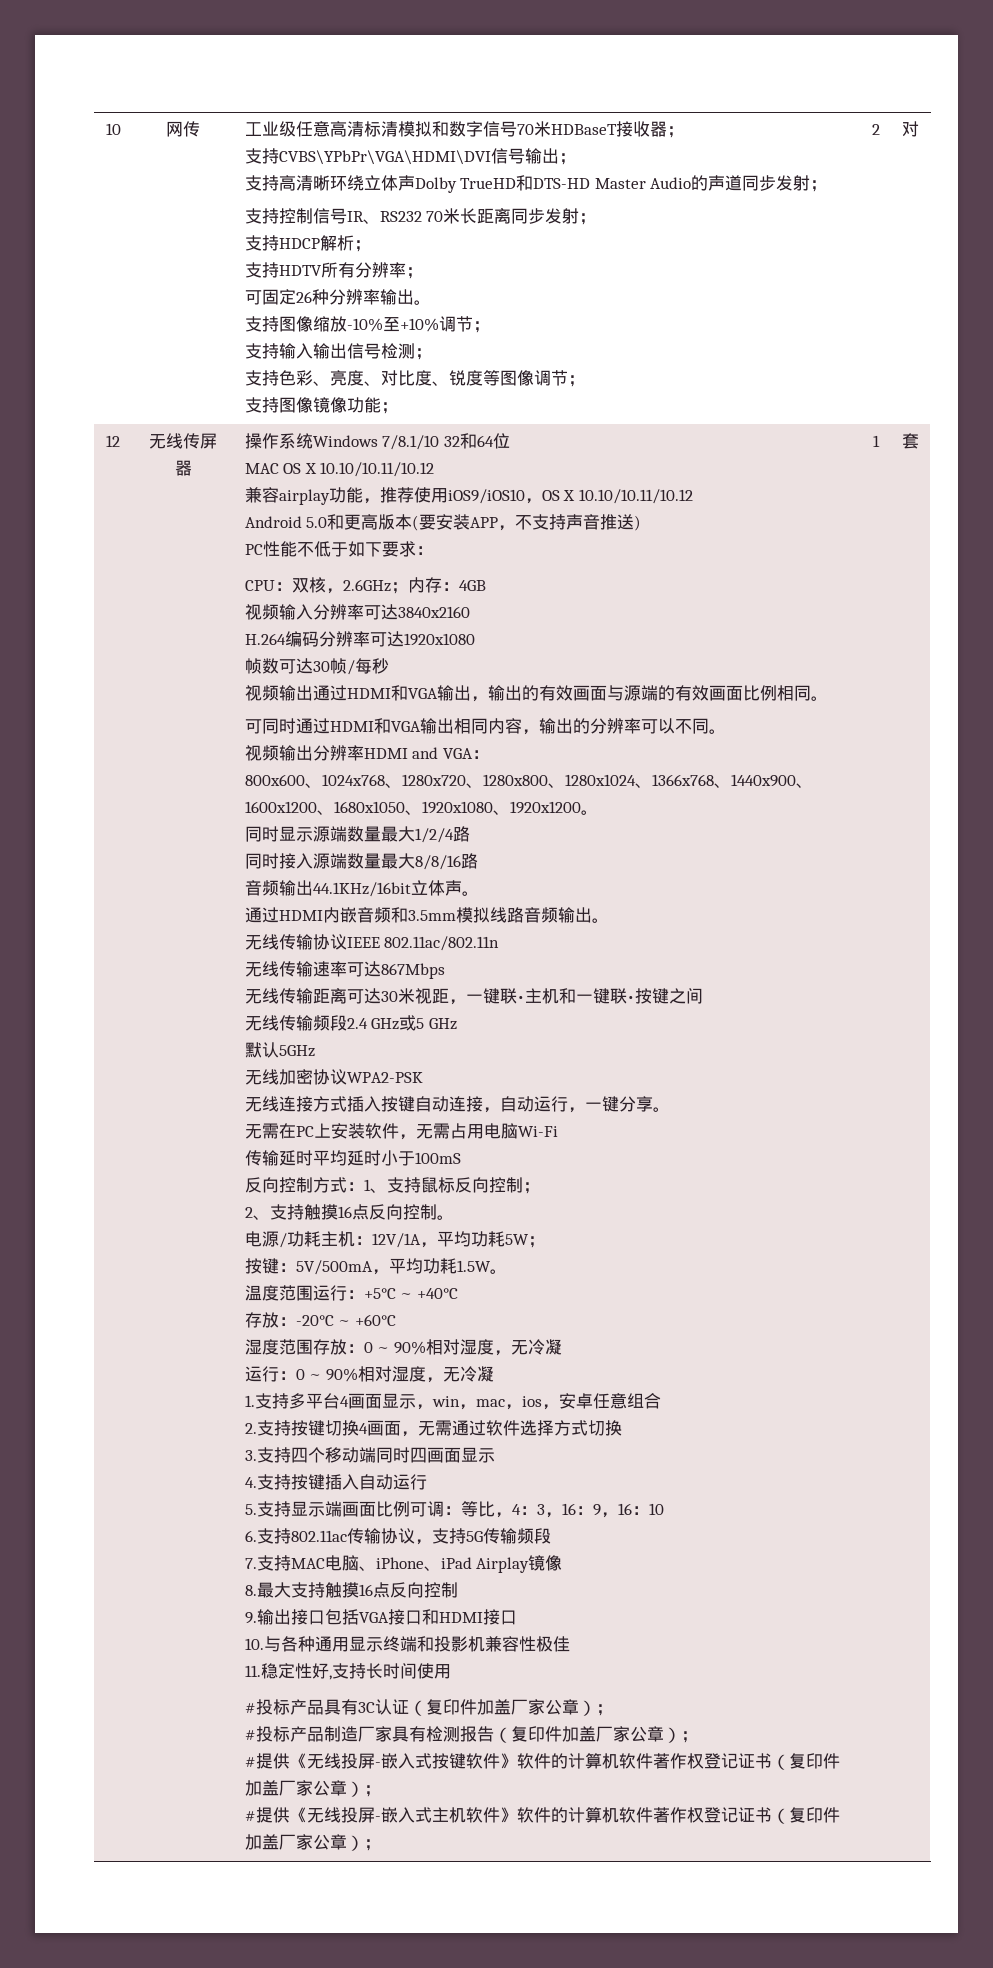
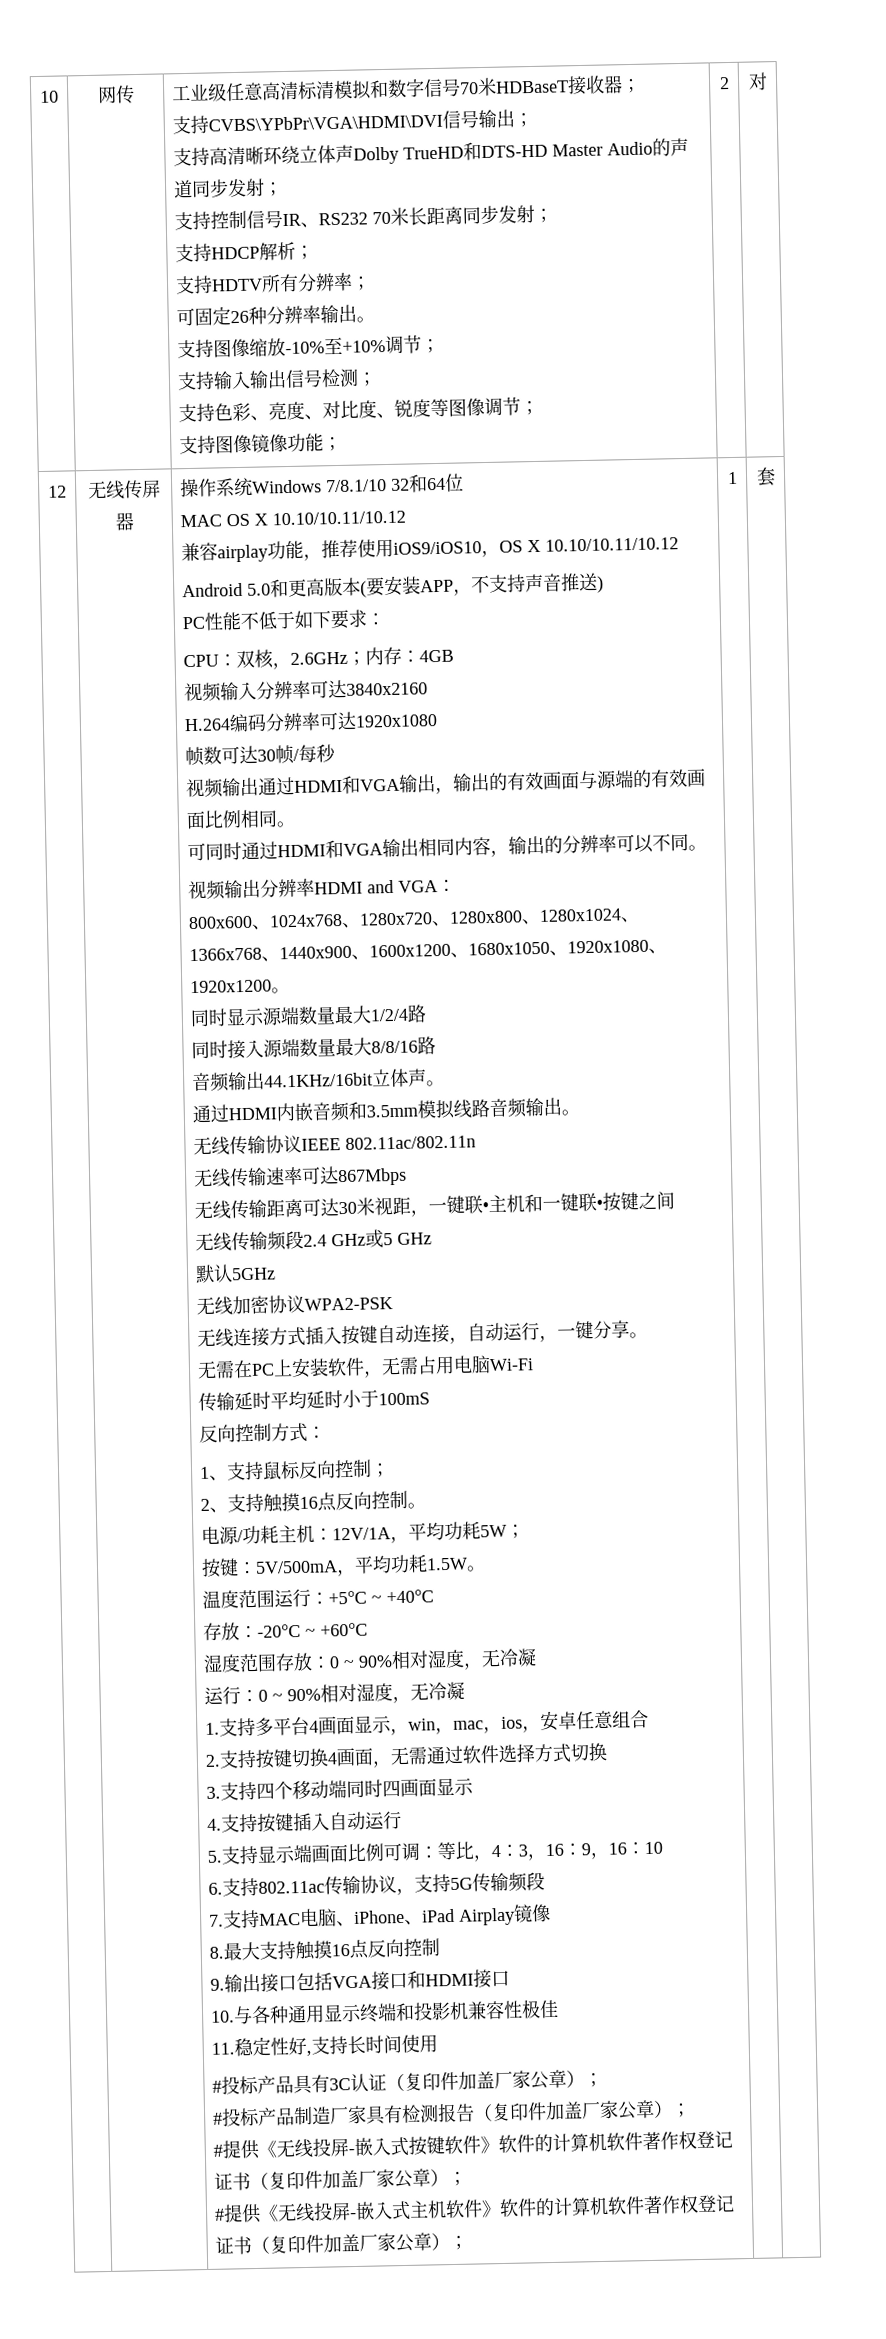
- 反向控制方式：1、支持鼠标反向控制；
+ 反向控制方式：
+ 1、支持鼠标反向控制；

